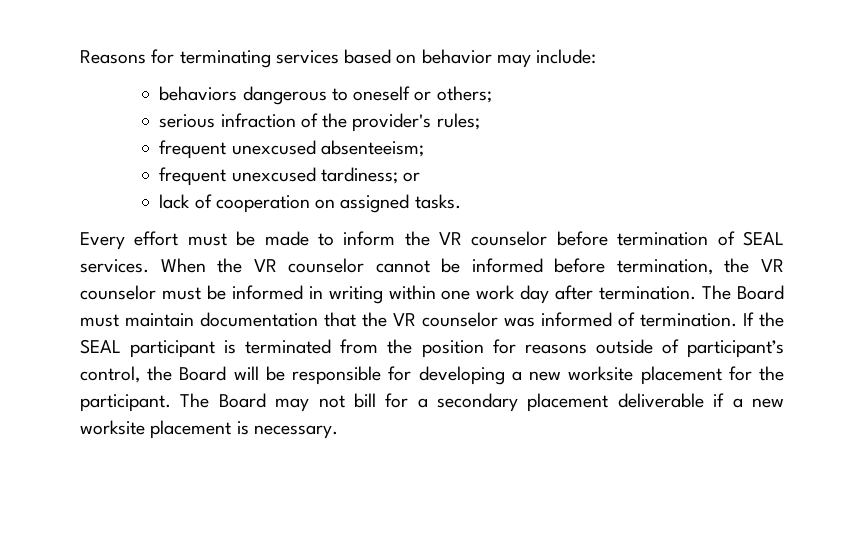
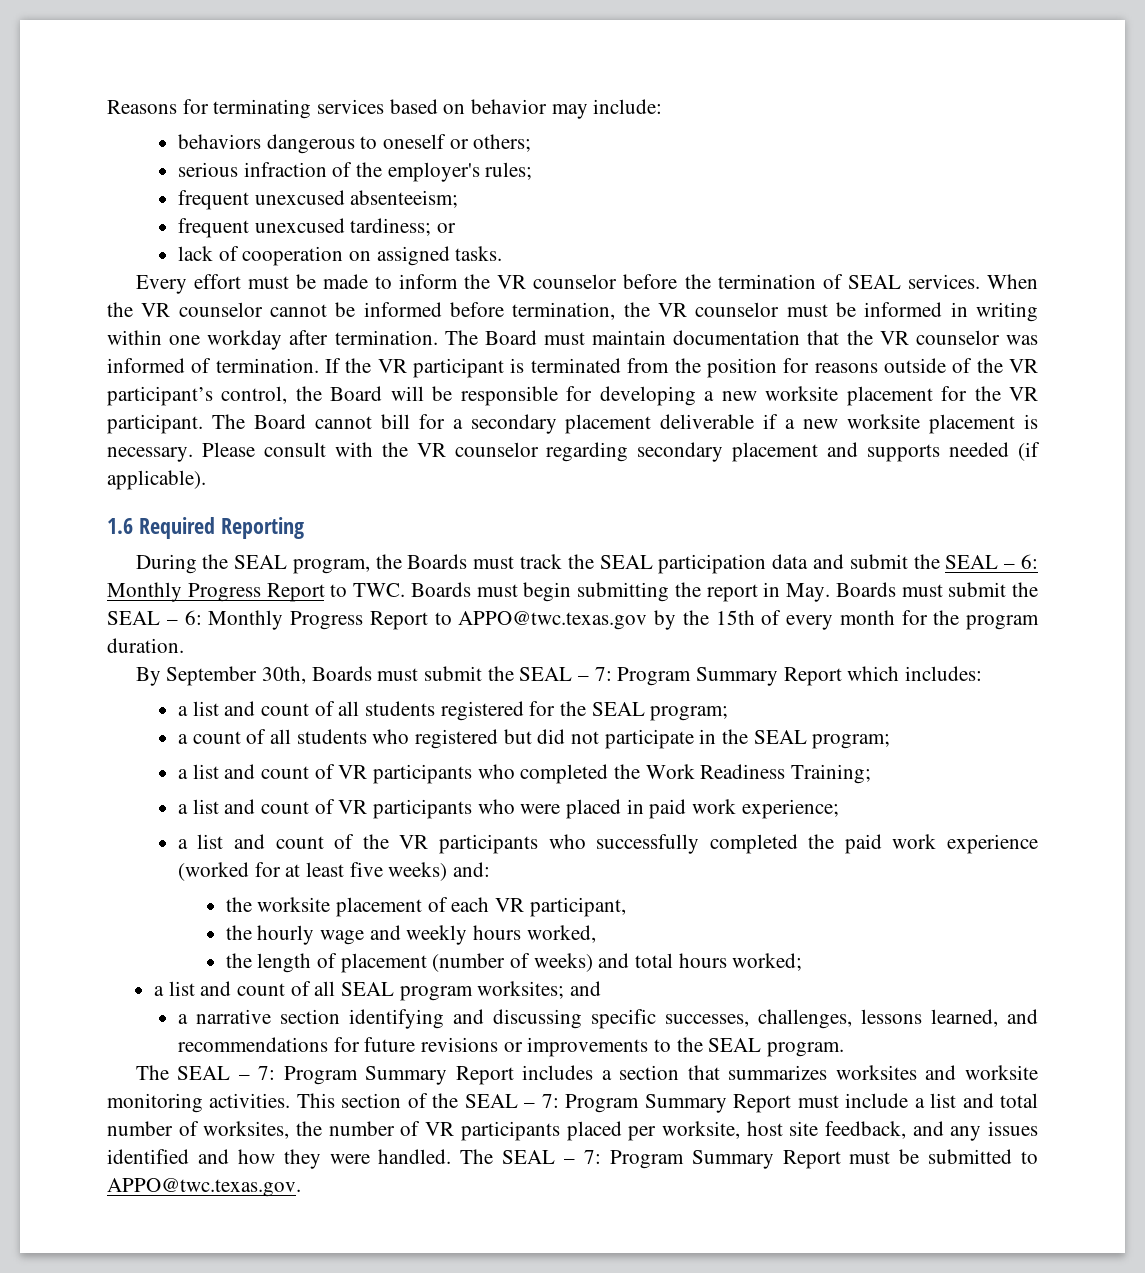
- serious infraction of the provider's rules;
+ serious infraction of the employer's rules;
- Every effort must be made to inform the VR counselor before termination of SEAL services.
+ Every effort must be made to inform the VR counselor before the termination of SEAL services.
- When the VR counselor cannot be informed before termination, the VR counselor must be informed in writing within one work day after termination.
+ When the VR counselor cannot be informed before termination, the VR counselor must be informed in writing within one workday after termination.
- If the SEAL participant is terminated from the position for reasons outside of participant’s control, the Board will be responsible for developing a new worksite placement for the participant.
+ If the VR participant is terminated from the position for reasons outside of the VR participant’s control, the Board will be responsible for developing a new worksite placement for the VR participant.
- The Board may not bill for a secondary placement deliverable if a new worksite placement is necessary.
+ The Board cannot bill for a secondary placement deliverable if a new worksite placement is necessary.
+ Please consult with the VR counselor regarding secondary placement and supports needed (if applicable).
+ 1.6 Required Reporting
+ During the SEAL program, the Boards must track the SEAL participation data and submit the SEAL – 6: Monthly Progress Report to TWC. Boards must begin submitting the report in May. Boards must submit the SEAL – 6: Monthly Progress Report to APPO@twc.texas.gov by the 15th of every month for the program duration.
+ By September 30th, Boards must submit the SEAL – 7: Program Summary Report which includes:
+ a list and count of all students registered for the SEAL program;
+ a count of all students who registered but did not participate in the SEAL program;
+ a list and count of VR participants who completed the Work Readiness Training;
+ a list and count of VR participants who were placed in paid work experience;
+ a list and count of the VR participants who successfully completed the paid work experience (worked for at least five weeks) and:
+ the worksite placement of each VR participant,
+ the hourly wage and weekly hours worked,
+ the length of placement (number of weeks) and total hours worked;
+ a list and count of all SEAL program worksites; and
+ a narrative section identifying and discussing specific successes, challenges, lessons learned, and recommendations for future revisions or improvements to the SEAL program.
+ The SEAL – 7: Program Summary Report includes a section that summarizes worksites and worksite monitoring activities. This section of the SEAL – 7: Program Summary Report must include a list and total number of worksites, the number of VR participants placed per worksite, host site feedback, and any issues identified and how they were handled. The SEAL – 7: Program Summary Report must be submitted to APPO@twc.texas.gov.

